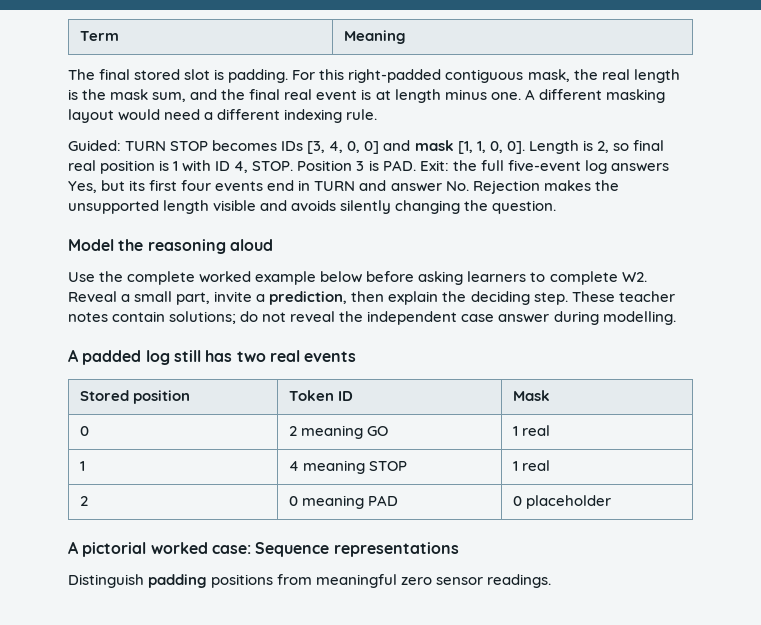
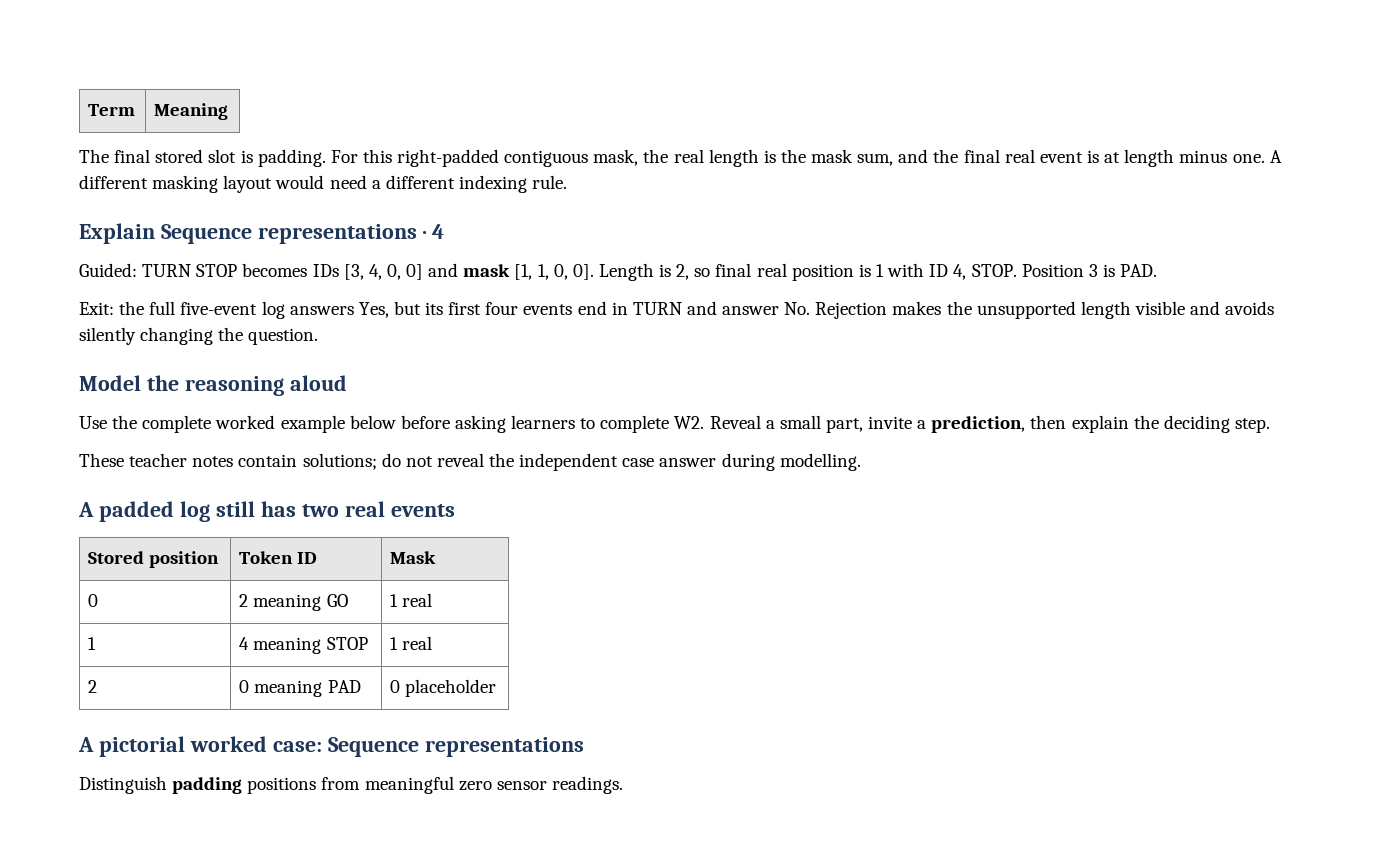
+ Explain Sequence representations · 4
- Position 3 is PAD. Exit: the full five-event log answers Yes, but its first four events end in TURN and answer No. Rejection makes the unsupported length visible and avoids silently changing the question.
+ Position 3 is PAD.
+ Exit: the full five-event log answers Yes, but its first four events end in TURN and answer No. Rejection makes the unsupported length visible and avoids silently changing the question.
- Use the complete worked example below before asking learners to complete W2. Reveal a small part, invite a prediction, then explain the deciding step. These teacher notes contain solutions; do not reveal the independent case answer during modelling.
+ Use the complete worked example below before asking learners to complete W2. Reveal a small part, invite a prediction, then explain the deciding step.
+ These teacher notes contain solutions; do not reveal the independent case answer during modelling.

